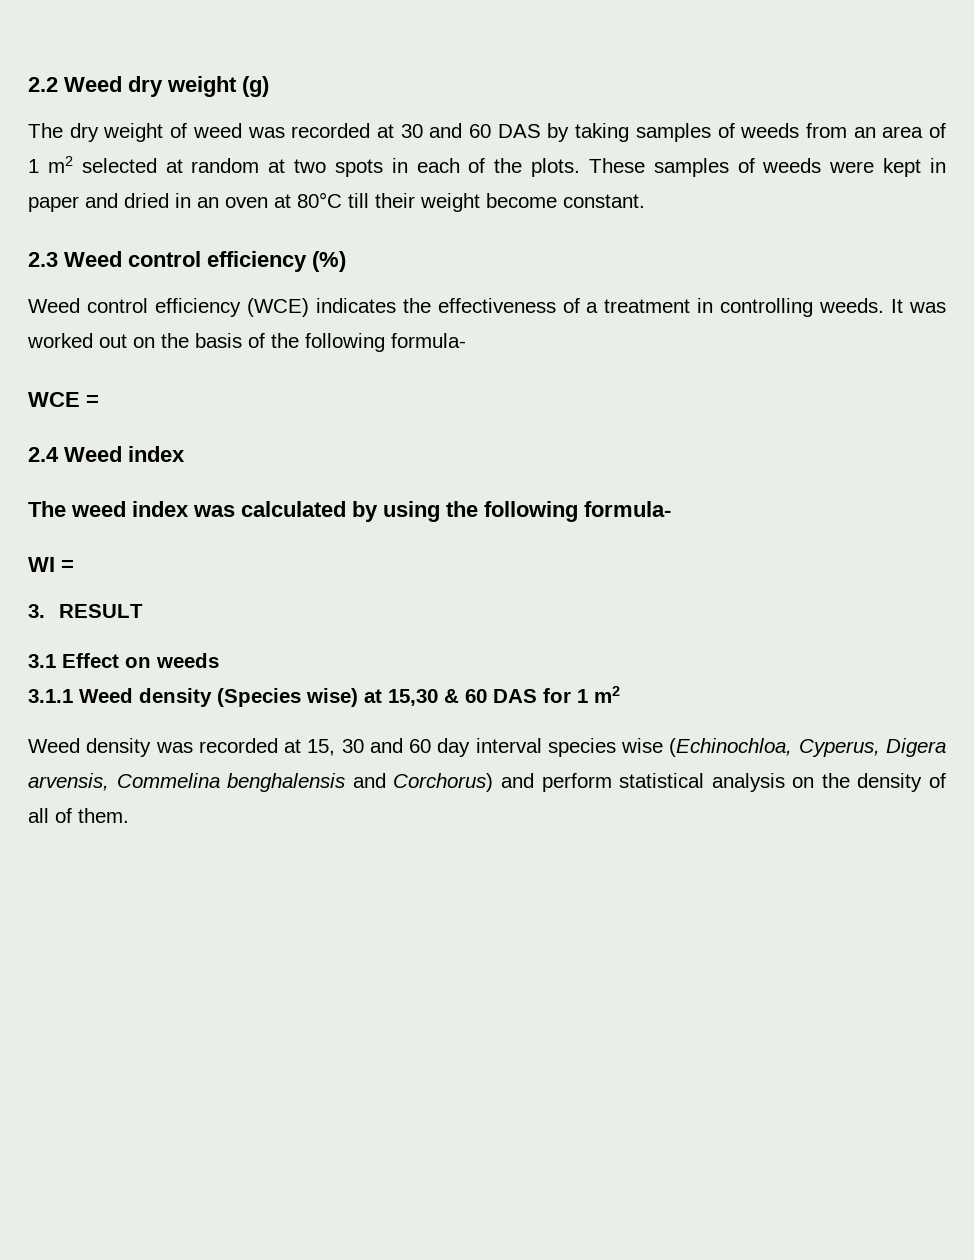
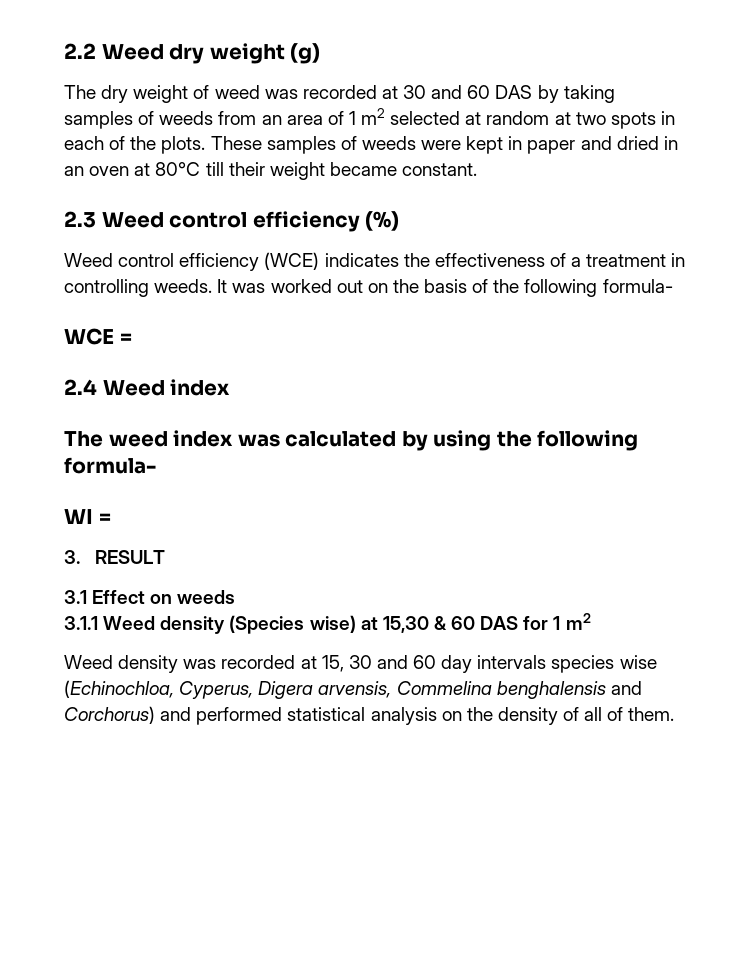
- These samples of weeds were kept in paper and dried in an oven at 80°C till their weight become constant.
+ These samples of weeds were kept in paper and dried in an oven at 80°C till their weight became constant.
- Weed density was recorded at 15, 30 and 60 day interval species wise (Echinochloa, Cyperus, Digera arvensis, Commelina benghalensis and Corchorus) and perform statistical analysis on the density of all of them.
+ Weed density was recorded at 15, 30 and 60 day intervals species wise (Echinochloa, Cyperus, Digera arvensis, Commelina benghalensis and Corchorus) and performed statistical analysis on the density of all of them.

